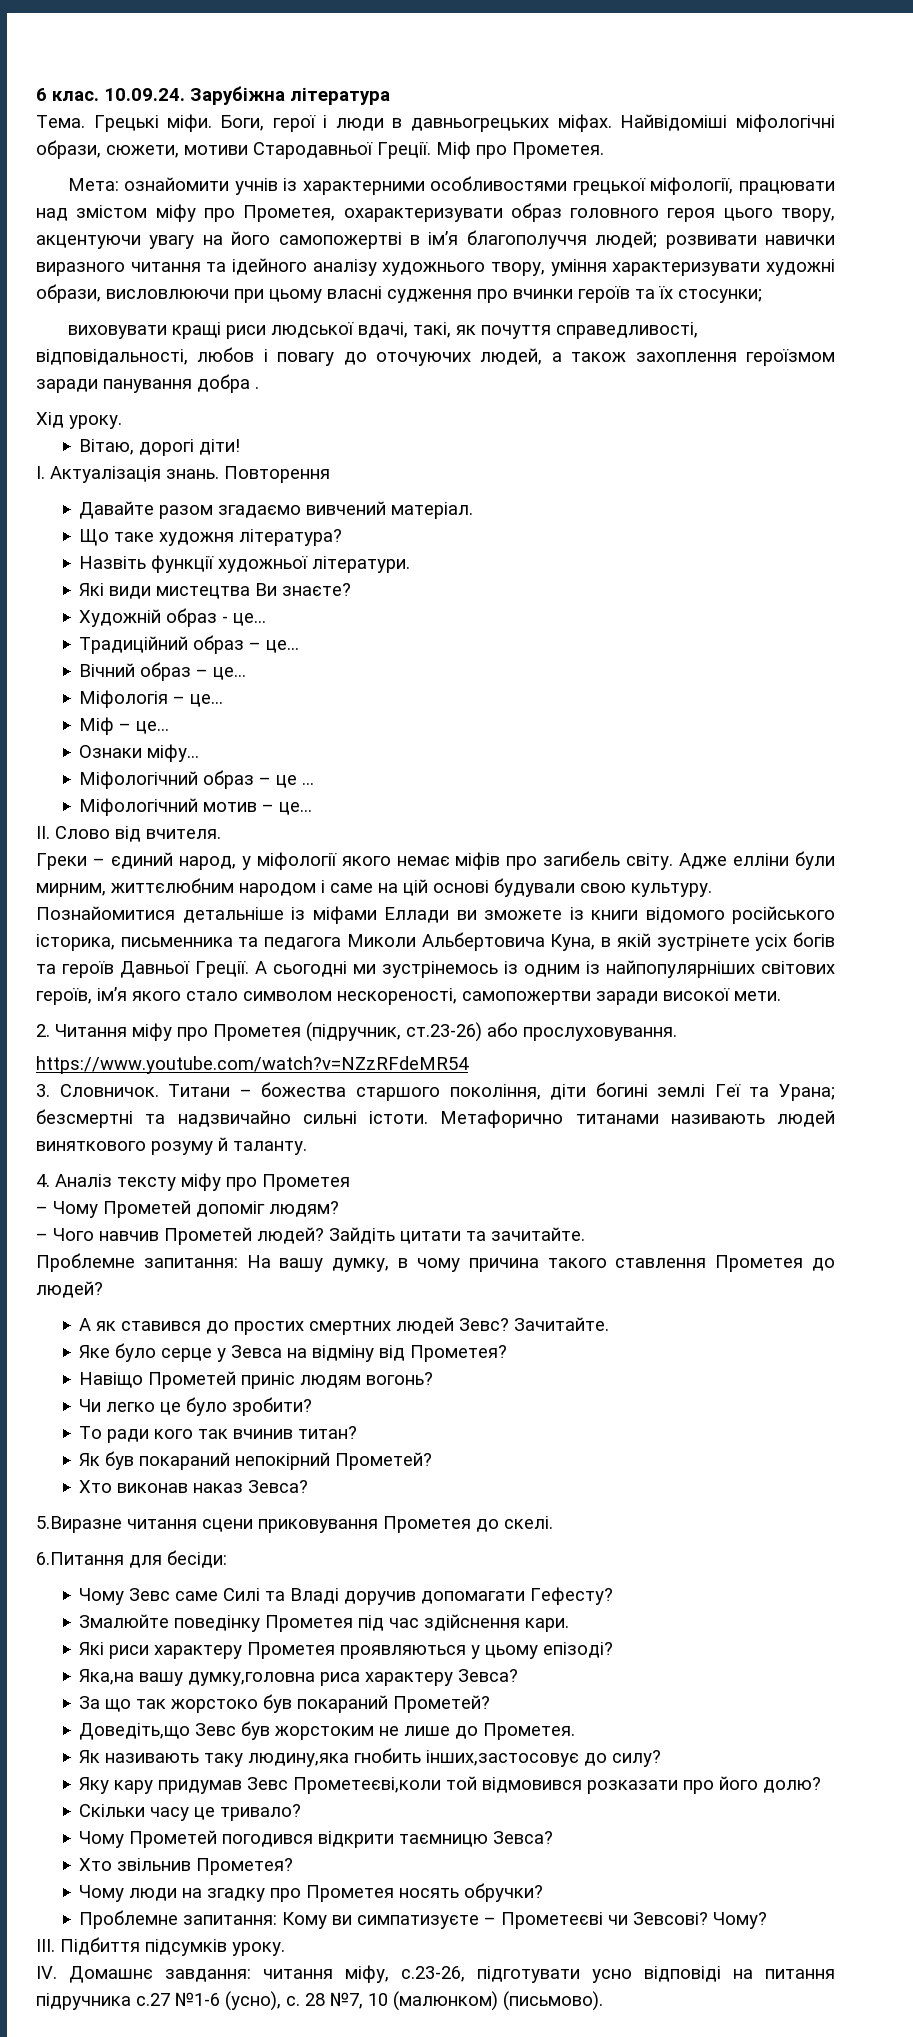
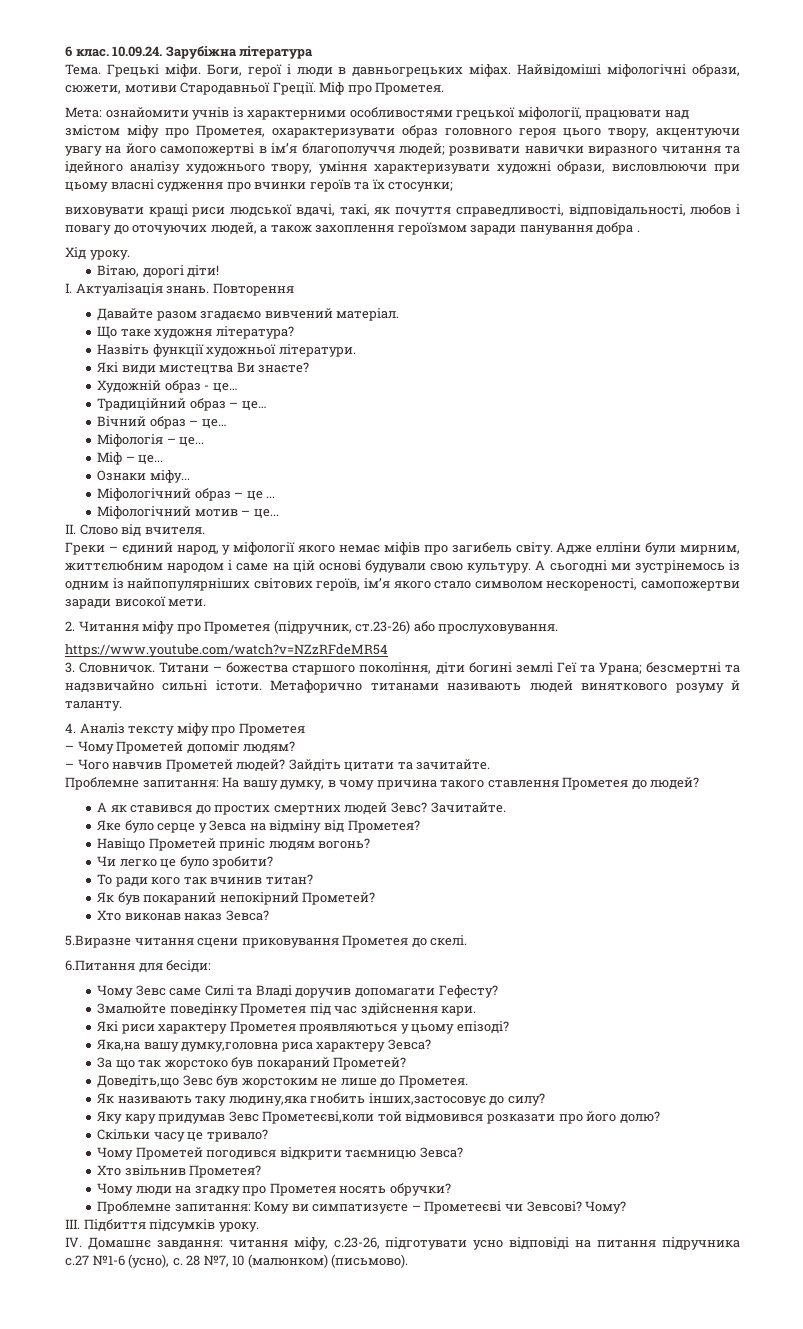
- Познайомитися детальніше із міфами Еллади ви зможете із книги відомого російського історика, письменника та педагога Миколи Альбертовича Куна, в якій зустрінете усіх богів та героїв Давньої Греції.

